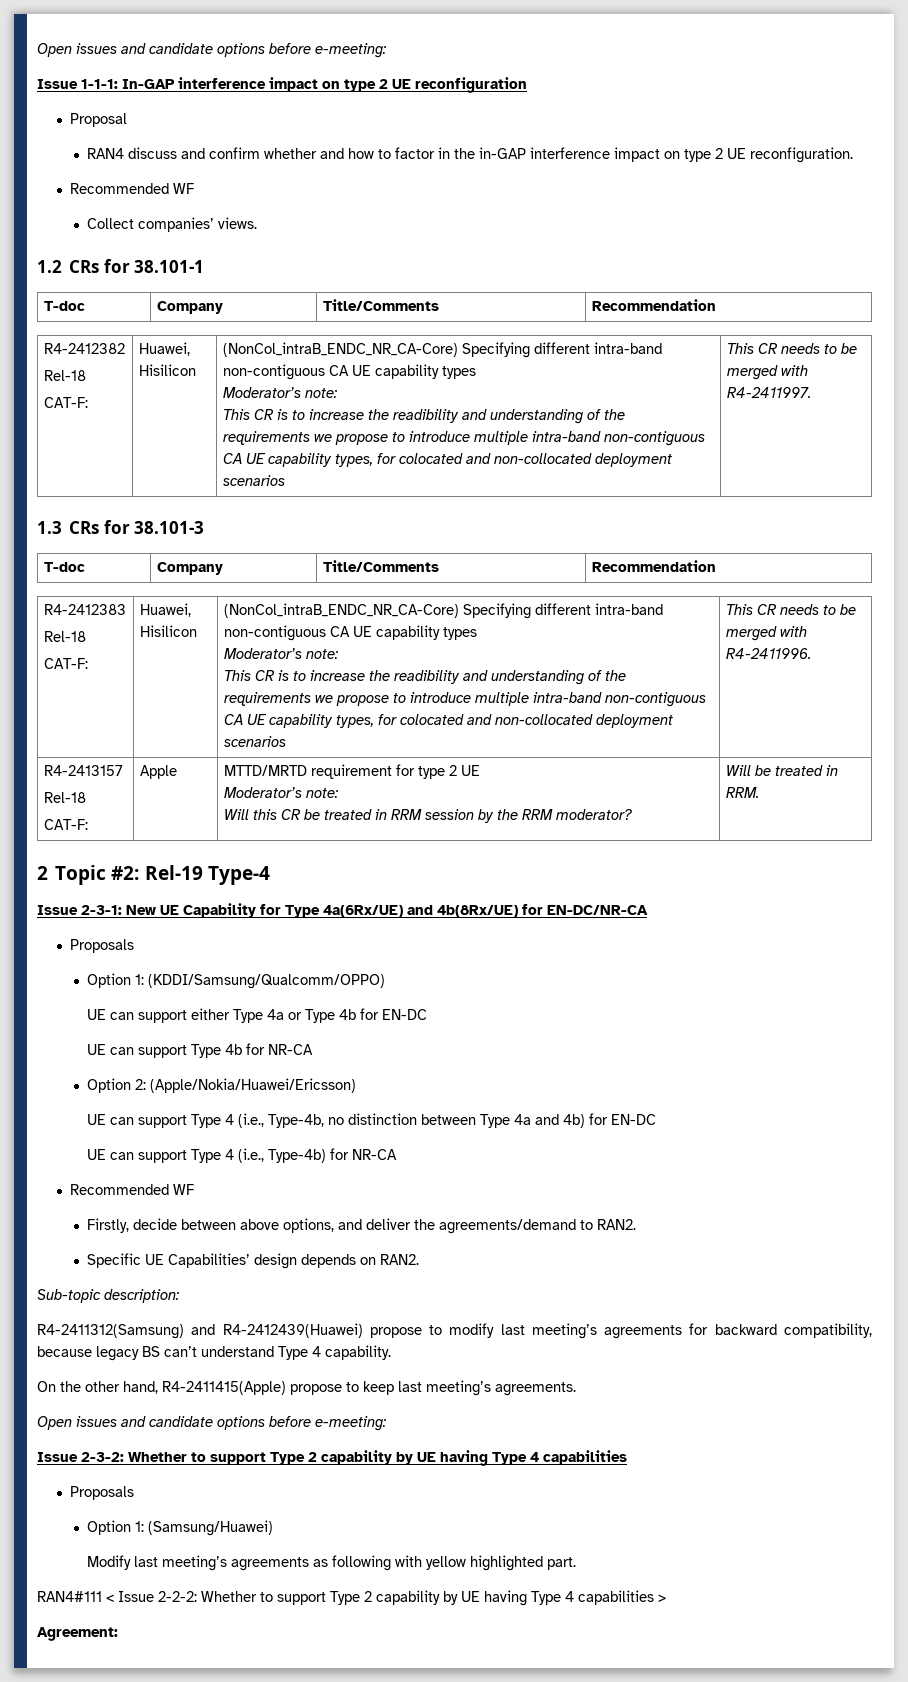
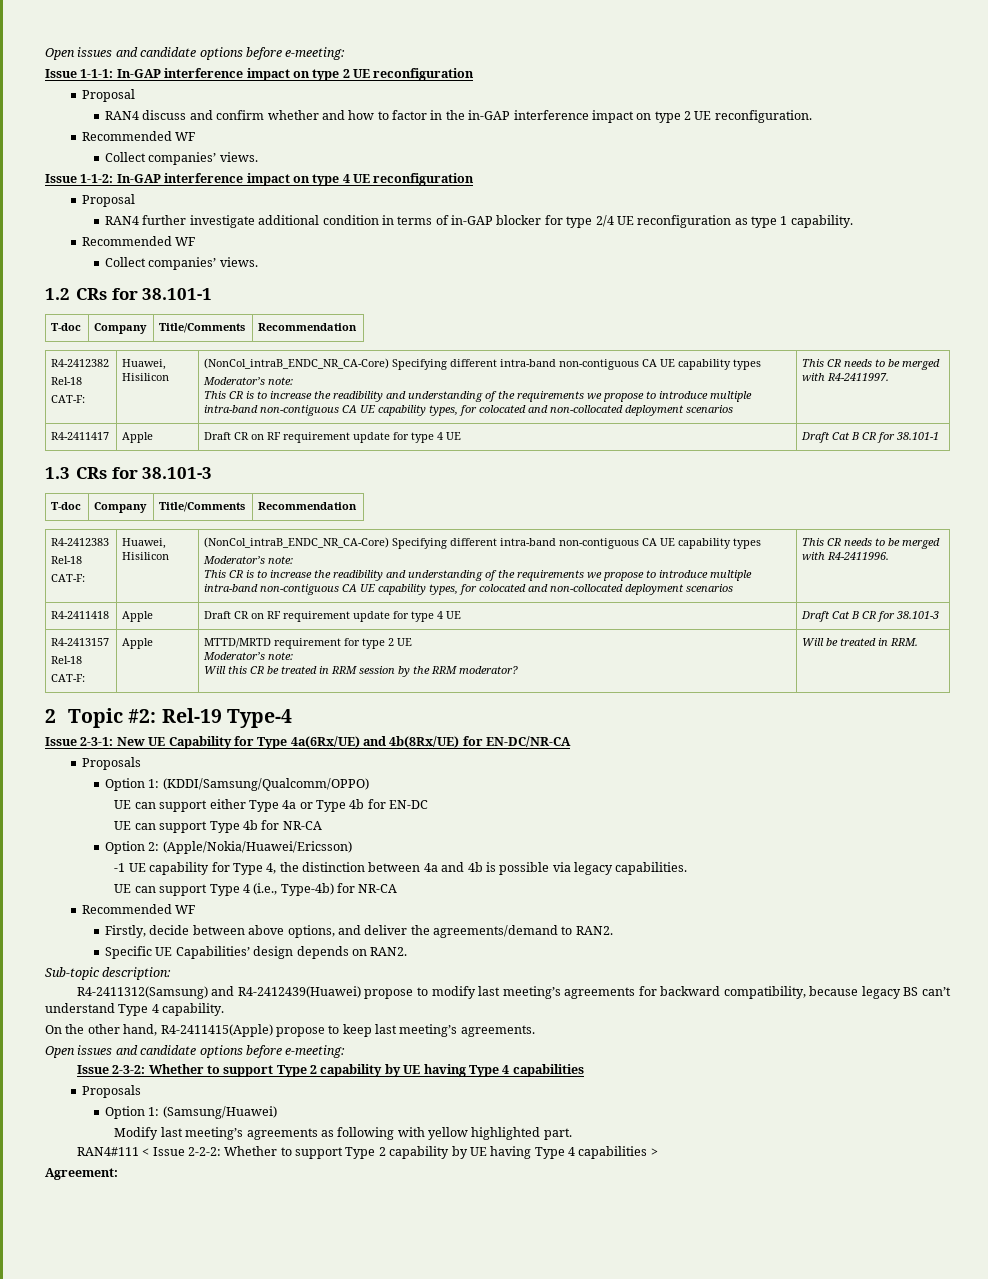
+ Issue 1-1-2: In-GAP interference impact on type 4 UE reconfiguration
+ Proposal
+ RAN4 further investigate additional condition in terms of in-GAP blocker for type 2/4 UE reconfiguration as type 1 capability.
+ Recommended WF
+ Collect companies’ views.
+ R4-2411417 | Apple | Draft CR on RF requirement update for type 4 UE | Draft Cat B CR for 38.101-1
+ R4-2411418 | Apple | Draft CR on RF requirement update for type 4 UE | Draft Cat B CR for 38.101-3
- UE can support Type 4 (i.e., Type-4b, no distinction between Type 4a and 4b) for EN-DC
+ -1 UE capability for Type 4, the distinction between 4a and 4b is possible via legacy capabilities.

